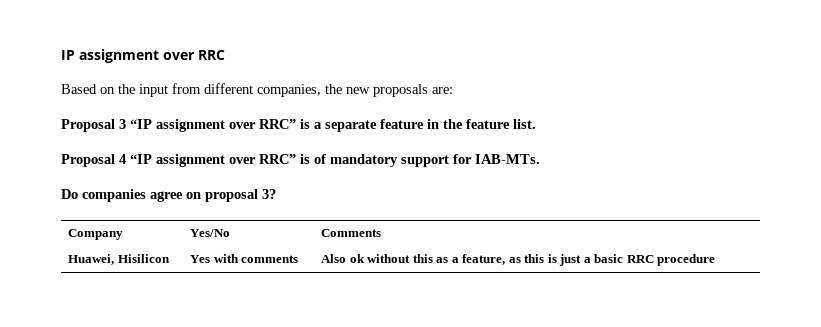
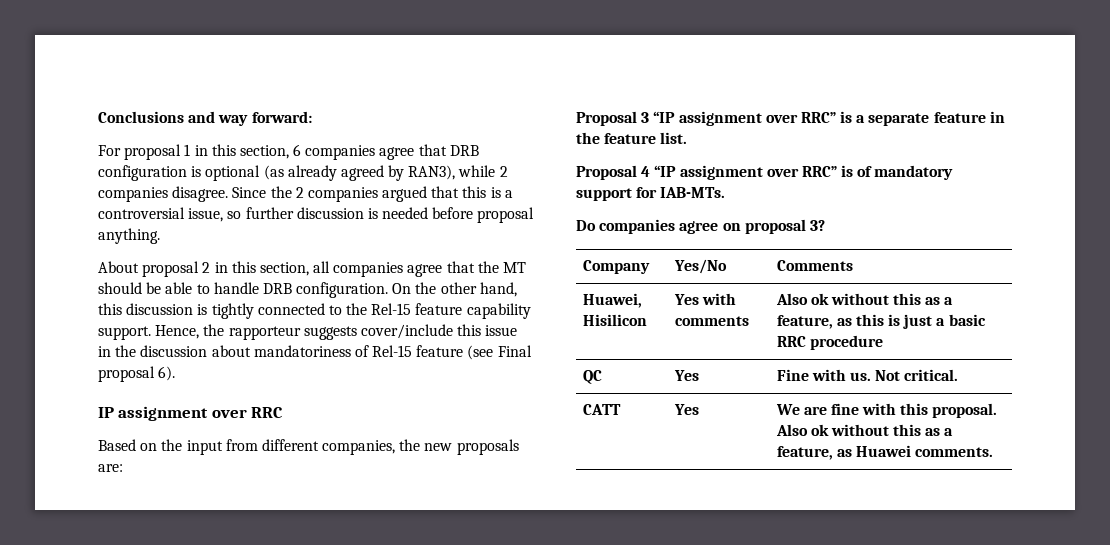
+ Conclusions and way forward:
+ For proposal 1 in this section, 6 companies agree that DRB configuration is optional (as already agreed by RAN3), while 2 companies disagree. Since the 2 companies argued that this is a controversial issue, so further discussion is needed before proposal anything.
+ About proposal 2 in this section, all companies agree that the MT should be able to handle DRB configuration. On the other hand, this discussion is tightly connected to the Rel-15 feature capability support. Hence, the rapporteur suggests cover/include this issue in the discussion about mandatoriness of Rel-15 feature (see Final proposal 6).
+ QC | Yes | Fine with us. Not critical.
+ CATT | Yes | We are fine with this proposal. Also ok without this as a feature, as Huawei comments.

